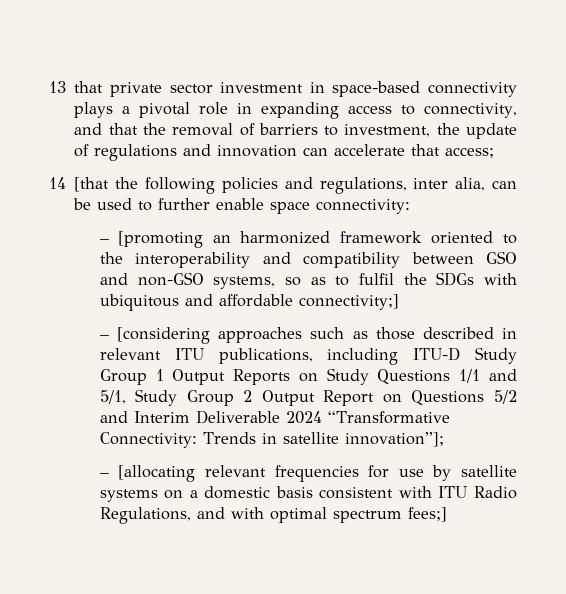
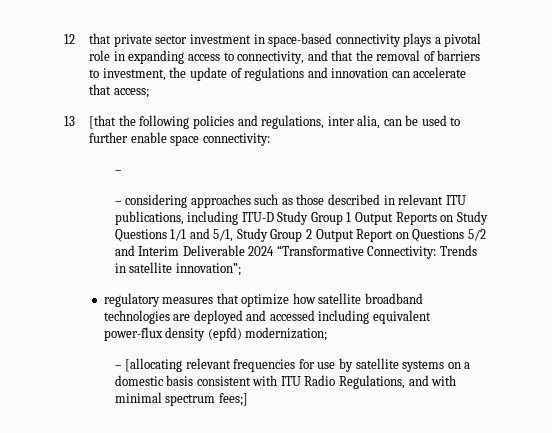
- 13 that private sector investment in space-based connectivity plays a pivotal role in expanding access to connectivity, and that the removal of barriers to investment, the update of regulations and innovation can accelerate that access;
+ 12 that private sector investment in space-based connectivity plays a pivotal role in expanding access to connectivity, and that the removal of barriers to investment, the update of regulations and innovation can accelerate that access;
- 14 [that the following policies and regulations, inter alia, can be used to further enable space connectivity:
- – [promoting an harmonized framework oriented to the interoperability and compatibility between GSO and non-GSO systems, so as to fulfil the SDGs with ubiquitous and affordable connectivity;]
- – [considering approaches such as those described in relevant ITU publications, including ITU-D Study Group 1 Output Reports on Study Questions 1/1 and 5/1, Study Group 2 Output Report on Questions 5/2 and Interim Deliverable 2024 “Transformative Connectivity: Trends in satellite innovation”];
+ 13 [that the following policies and regulations, inter alia, can be used to further enable space connectivity:
+ –
+ – considering approaches such as those described in relevant ITU publications, including ITU-D Study Group 1 Output Reports on Study Questions 1/1 and 5/1, Study Group 2 Output Report on Questions 5/2 and Interim Deliverable 2024 “Transformative Connectivity: Trends in satellite innovation”;
+ regulatory measures that optimize how satellite broadband technologies are deployed and accessed including equivalent power-flux density (epfd) modernization;
- – [allocating relevant frequencies for use by satellite systems on a domestic basis consistent with ITU Radio Regulations, and with optimal spectrum fees;]
+ – [allocating relevant frequencies for use by satellite systems on a domestic basis consistent with ITU Radio Regulations, and with minimal spectrum fees;]

